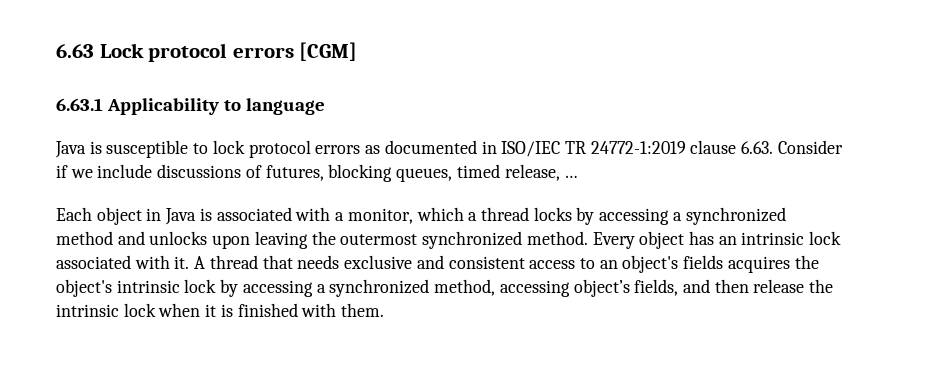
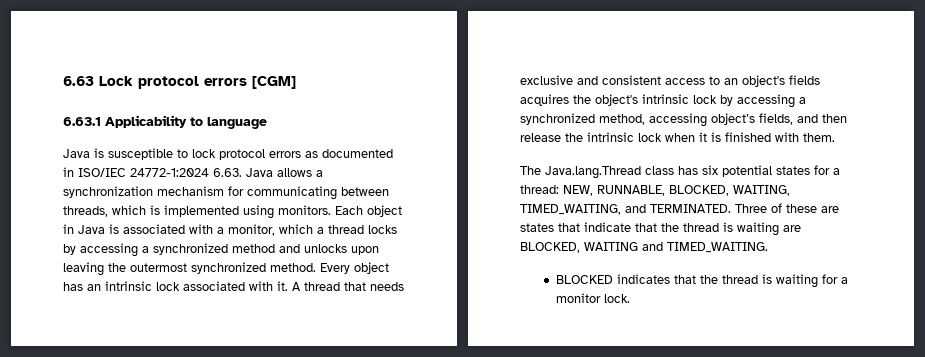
- Java is susceptible to lock protocol errors as documented in ISO/IEC TR 24772-1:2019 clause 6.63. Consider if we include discussions of futures, blocking queues, timed release, …
- Each object in Java is associated with a monitor, which a thread locks by accessing a synchronized method and unlocks upon leaving the outermost synchronized method.
+ Java is susceptible to lock protocol errors as documented in ISO/IEC 24772-1:2024 6.63. Java allows a synchronization mechanism for communicating between threads, which is implemented using monitors. Each object in Java is associated with a monitor, which a thread locks by accessing a synchronized method and unlocks upon leaving the outermost synchronized method.
+ The Java.lang.Thread class has six potential states for a thread: NEW, RUNNABLE, BLOCKED, WAITING, TIMED_WAITING, and TERMINATED. Three of these are states that indicate that the thread is waiting are BLOCKED, WAITING and TIMED_WAITING.
+ BLOCKED indicates that the thread is waiting for a monitor lock.

